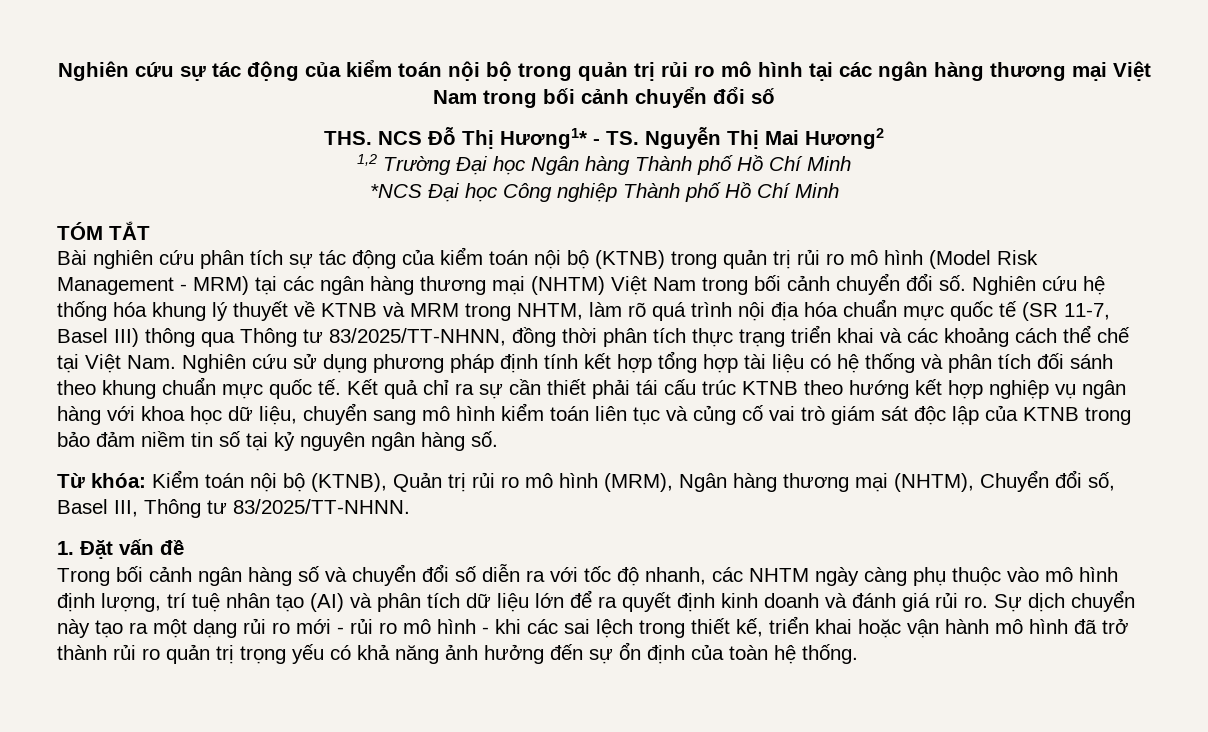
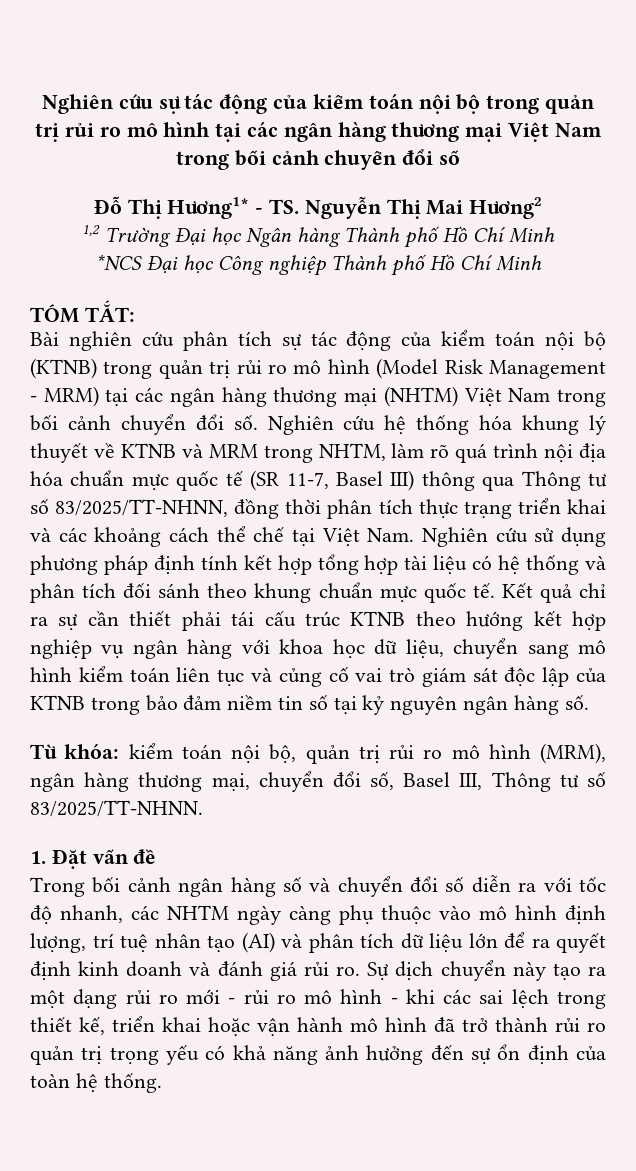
- THS. NCS Đỗ Thị Hương1* - TS. Nguyễn Thị Mai Hương2
+ Đỗ Thị Hương1* - TS. Nguyễn Thị Mai Hương2
- TÓM TẮT
+ TÓM TẮT:
- Nghiên cứu hệ thống hóa khung lý thuyết về KTNB và MRM trong NHTM, làm rõ quá trình nội địa hóa chuẩn mực quốc tế (SR 11-7, Basel III) thông qua Thông tư 83/2025/TT-NHNN, đồng thời phân tích thực trạng triển khai và các khoảng cách thể chế tại Việt Nam. Nghiên cứu sử dụng phương pháp định tính kết hợp tổng hợp tài liệu có hệ thống và phân tích đối sánh theo khung chuẩn mực quốc tế.
+ Nghiên cứu hệ thống hóa khung lý thuyết về KTNB và MRM trong NHTM, làm rõ quá trình nội địa hóa chuẩn mực quốc tế (SR 11-7, Basel III) thông qua Thông tư số 83/2025/TT-NHNN, đồng thời phân tích thực trạng triển khai và các khoảng cách thể chế tại Việt Nam. Nghiên cứu sử dụng phương pháp định tính kết hợp tổng hợp tài liệu có hệ thống và phân tích đối sánh theo khung chuẩn mực quốc tế.
- Từ khóa: Kiểm toán nội bộ (KTNB), Quản trị rủi ro mô hình (MRM), Ngân hàng thương mại (NHTM), Chuyển đổi số, Basel III, Thông tư 83/2025/TT-NHNN.
+ Từ khóa: kiểm toán nội bộ, quản trị rủi ro mô hình (MRM), ngân hàng thương mại, chuyển đổi số, Basel III, Thông tư số 83/2025/TT-NHNN.

